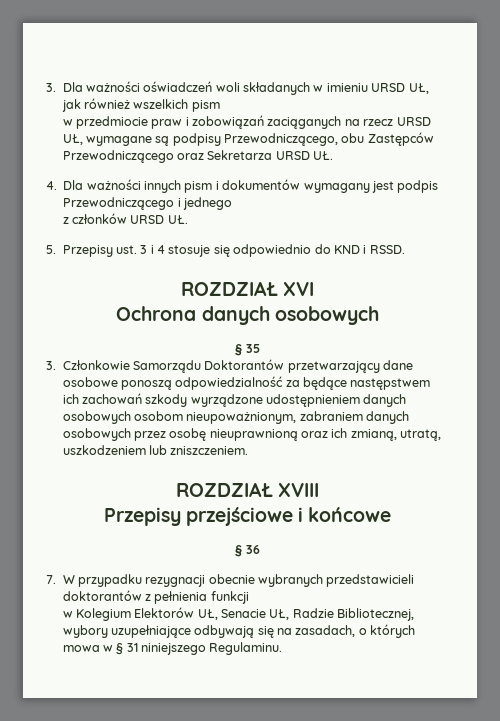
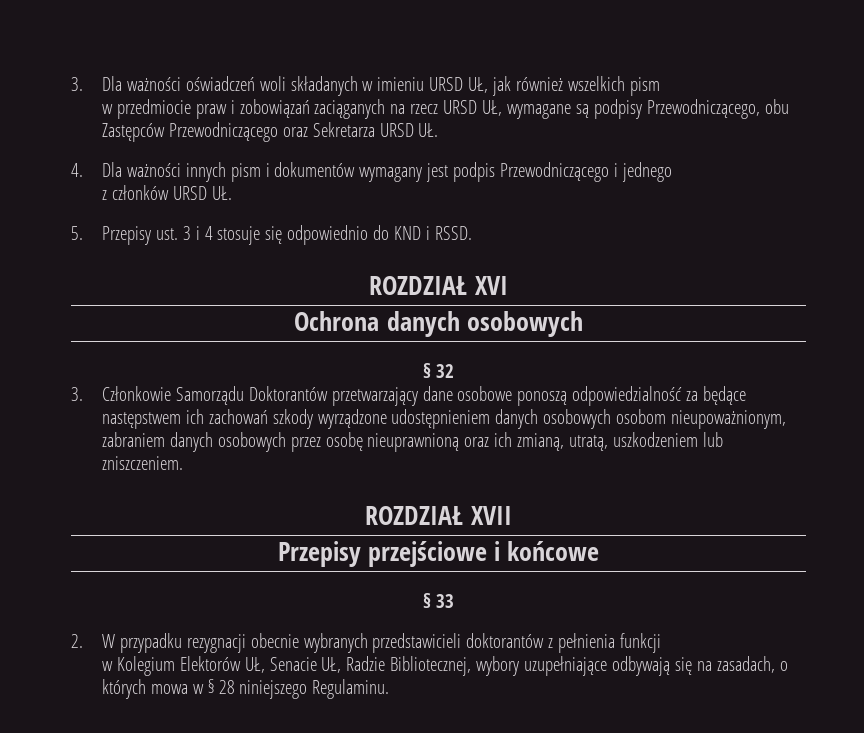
- § 35
+ § 32
- ROZDZIAŁ XVIII
+ ROZDZIAŁ XVII
- § 36
- 7. W przypadku rezygnacji obecnie wybranych przedstawicieli doktorantów z pełnienia funkcji
+ § 33
+ 2. W przypadku rezygnacji obecnie wybranych przedstawicieli doktorantów z pełnienia funkcji
- w Kolegium Elektorów UŁ, Senacie UŁ, Radzie Bibliotecznej, wybory uzupełniające odbywają się na zasadach, o których mowa w § 31 niniejszego Regulaminu.
+ w Kolegium Elektorów UŁ, Senacie UŁ, Radzie Bibliotecznej, wybory uzupełniające odbywają się na zasadach, o których mowa w § 28 niniejszego Regulaminu.

